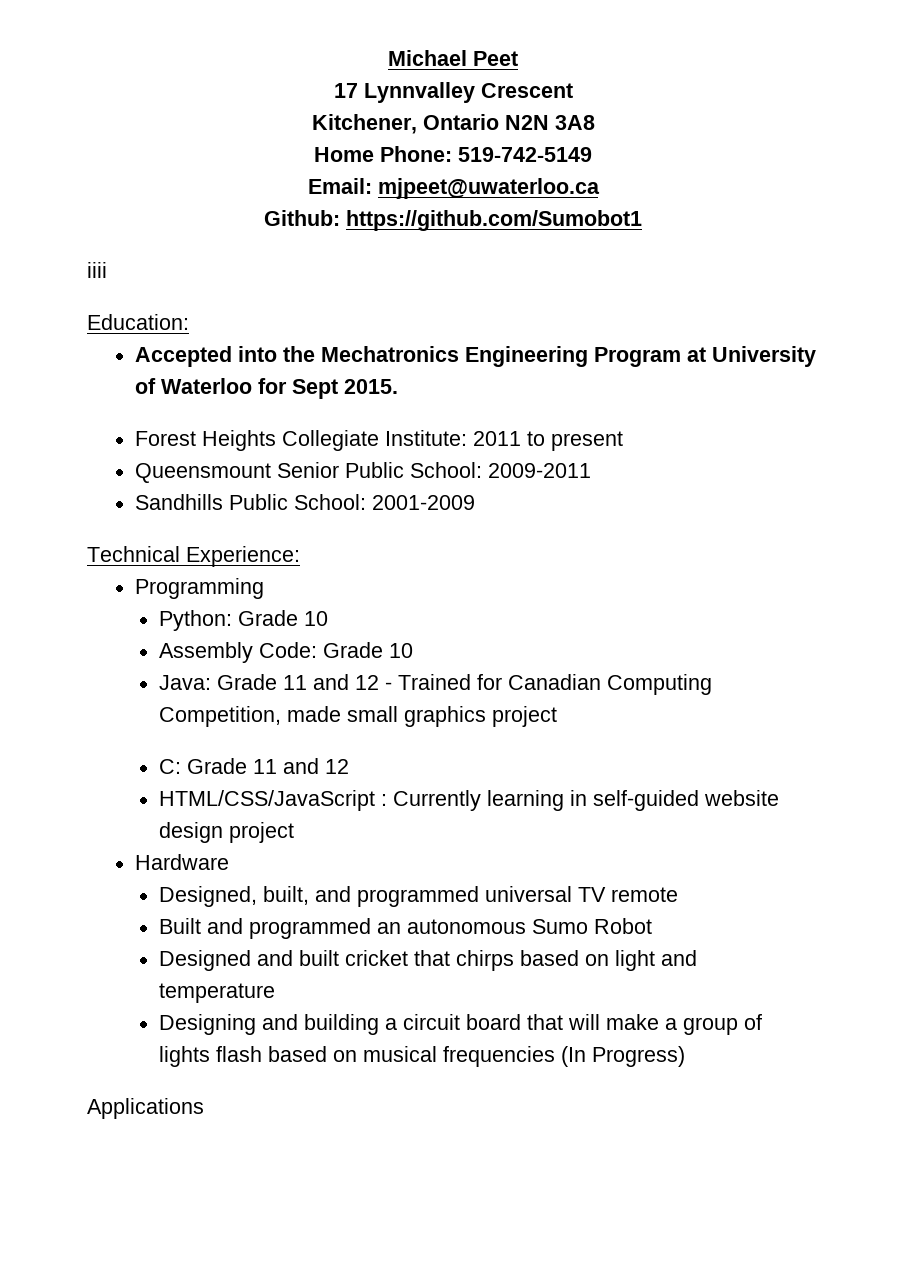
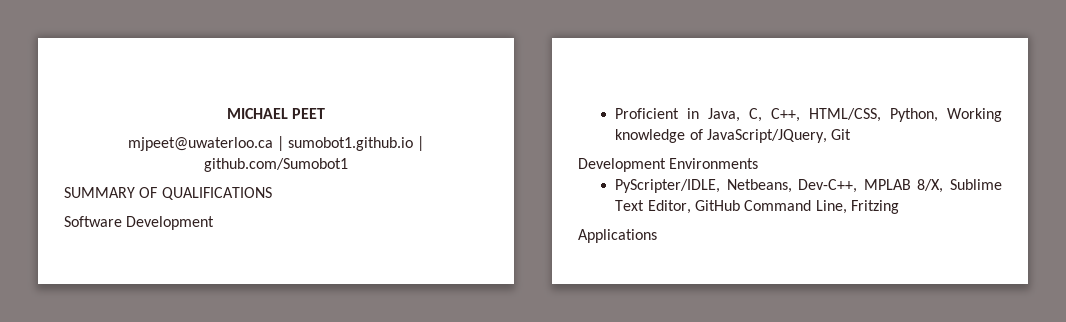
- Michael Peet
- 17 Lynnvalley Crescent
- Kitchener, Ontario N2N 3A8
- Home Phone: 519-742-5149
- Email: mjpeet@uwaterloo.ca
- Github: https://github.com/Sumobot1
- iiii
- Education:
- Accepted into the Mechatronics Engineering Program at University of Waterloo for Sept 2015.
- Forest Heights Collegiate Institute: 2011 to present
- Queensmount Senior Public School: 2009-2011
- Sandhills Public School: 2001-2009
- Technical Experience:
- Programming
- Python: Grade 10
- Assembly Code: Grade 10
- Java: Grade 11 and 12 - Trained for Canadian Computing Competition, made small graphics project
- C: Grade 11 and 12
- HTML/CSS/JavaScript : Currently learning in self-guided website design project
- Hardware
- Designed, built, and programmed universal TV remote
- Built and programmed an autonomous Sumo Robot
- Designed and built cricket that chirps based on light and temperature
- Designing and building a circuit board that will make a group of lights flash based on musical frequencies (In Progress)
+ MICHAEL PEET
+ mjpeet@uwaterloo.ca | sumobot1.github.io | github.com/Sumobot1
+ SUMMARY OF QUALIFICATIONS
+ Software Development
+ Proficient in Java, C, C++, HTML/CSS, Python, Working knowledge of JavaScript/JQuery, Git
+ Development Environments
+ PyScripter/IDLE, Netbeans, Dev-C++, MPLAB 8/X, Sublime Text Editor, GitHub Command Line, Fritzing

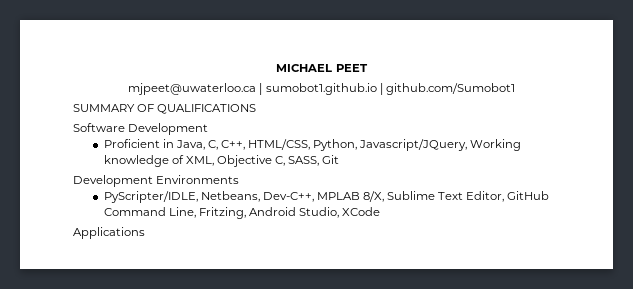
- Proficient in Java, C, C++, HTML/CSS, Python, Working knowledge of JavaScript/JQuery, Git
+ Proficient in Java, C, C++, HTML/CSS, Python, Javascript/JQuery, Working knowledge of XML, Objective C, SASS, Git
- PyScripter/IDLE, Netbeans, Dev-C++, MPLAB 8/X, Sublime Text Editor, GitHub Command Line, Fritzing
+ PyScripter/IDLE, Netbeans, Dev-C++, MPLAB 8/X, Sublime Text Editor, GitHub Command Line, Fritzing, Android Studio, XCode

